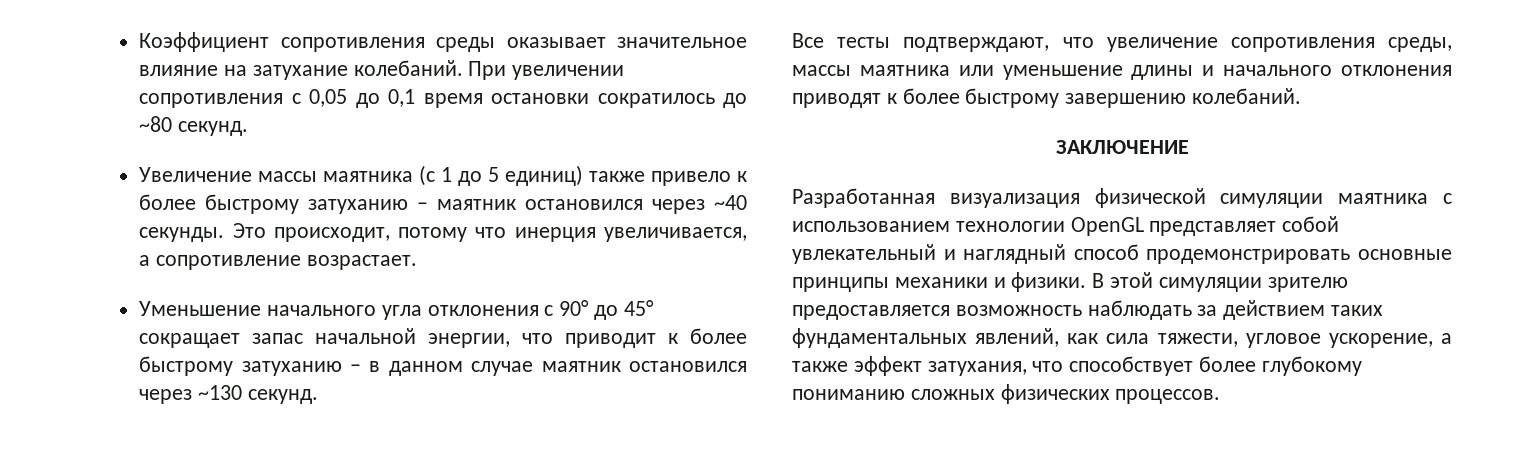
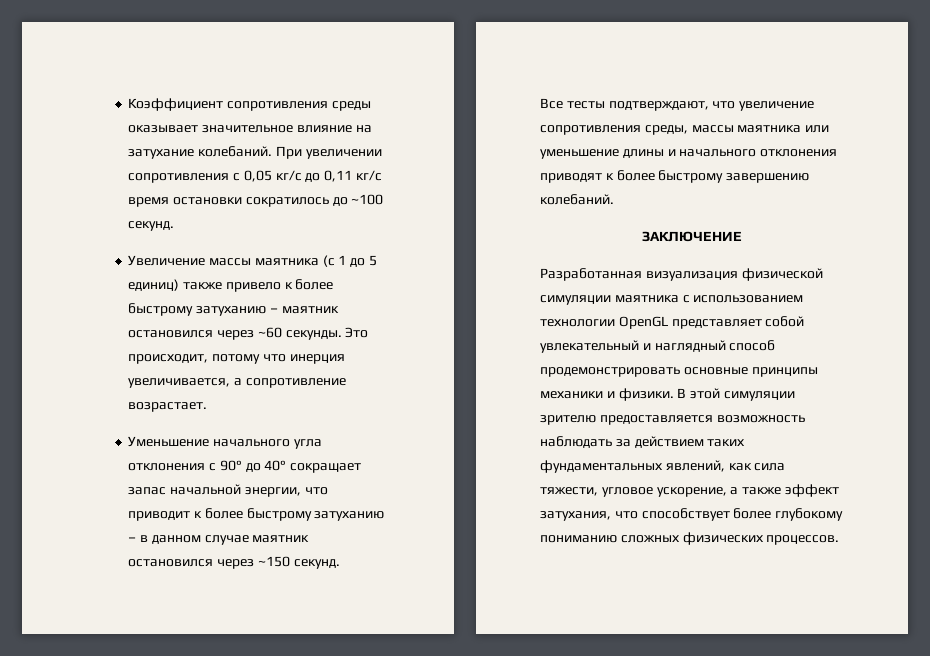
- При увеличении сопротивления с 0,05 до 0,1 время остановки сократилось до ~80 секунд.
+ При увеличении сопротивления с 0,05 кг/с до 0,11 кг/с время остановки сократилось до ~100 секунд.
- Увеличение массы маятника (с 1 до 5 единиц) также привело к более быстрому затуханию – маятник остановился через ~40 секунды.
+ Увеличение массы маятника (с 1 до 5 единиц) также привело к более быстрому затуханию – маятник остановился через ~60 секунды.
- Уменьшение начального угла отклонения с 90° до 45° сокращает запас начальной энергии, что приводит к более быстрому затуханию – в данном случае маятник остановился через ~130 секунд.
+ Уменьшение начального угла отклонения с 90° до 40° сокращает запас начальной энергии, что приводит к более быстрому затуханию – в данном случае маятник остановился через ~150 секунд.

